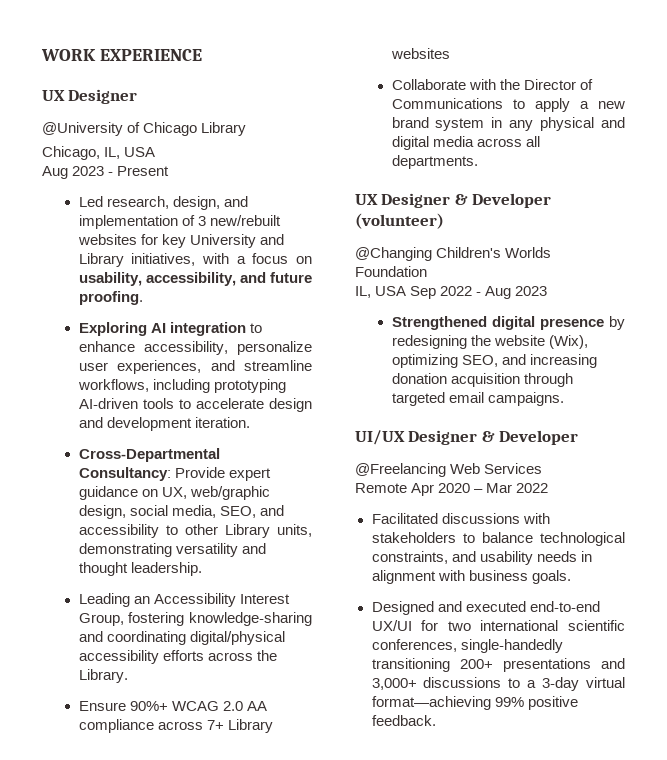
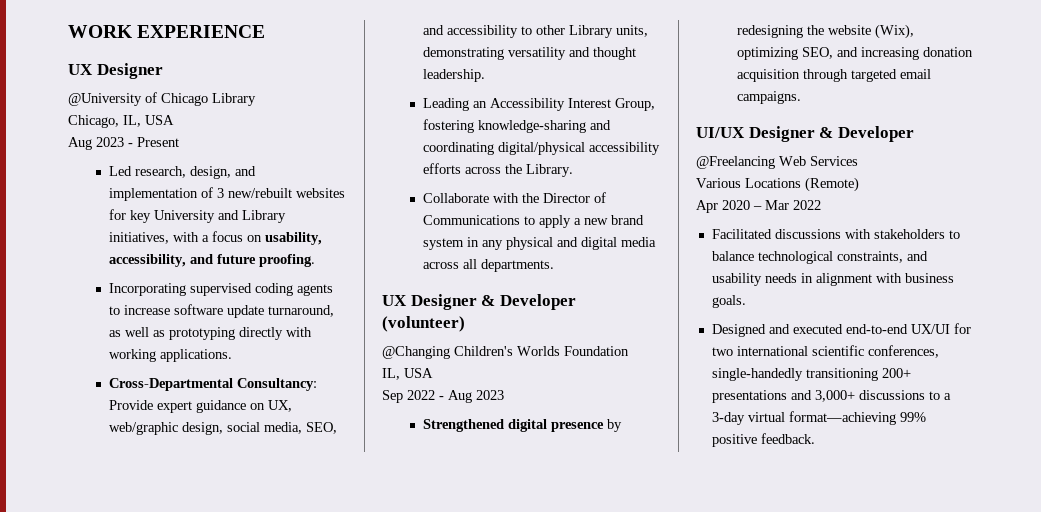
- Exploring AI integration to enhance accessibility, personalize user experiences, and streamline workflows, including prototyping AI-driven tools to accelerate design and development iteration.
+ Incorporating supervised coding agents to increase software update turnaround, as well as prototyping directly with working applications.
- Ensure 90%+ WCAG 2.0 AA compliance across 7+ Library websites
  @Changing Children's Worlds Foundation
- IL, USA Sep 2022 - Aug 2023
+ IL, USA
+ Sep 2022 - Aug 2023
- Remote Apr 2020 – Mar 2022
+ Various Locations (Remote)
+ Apr 2020 – Mar 2022

